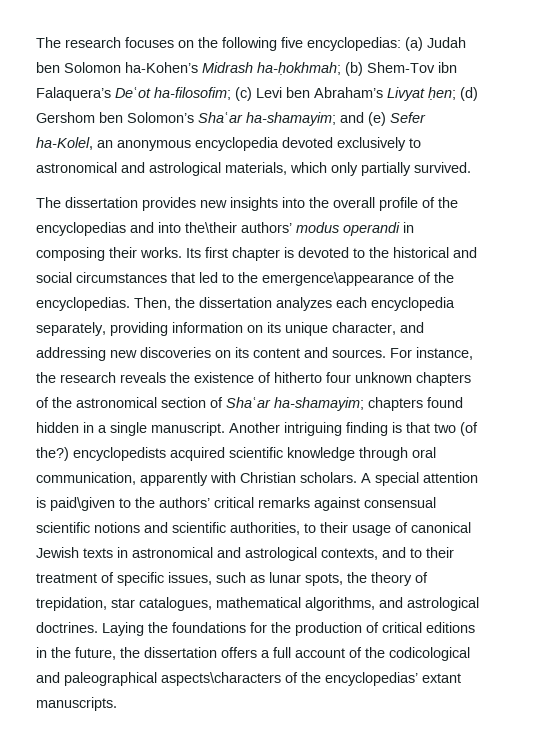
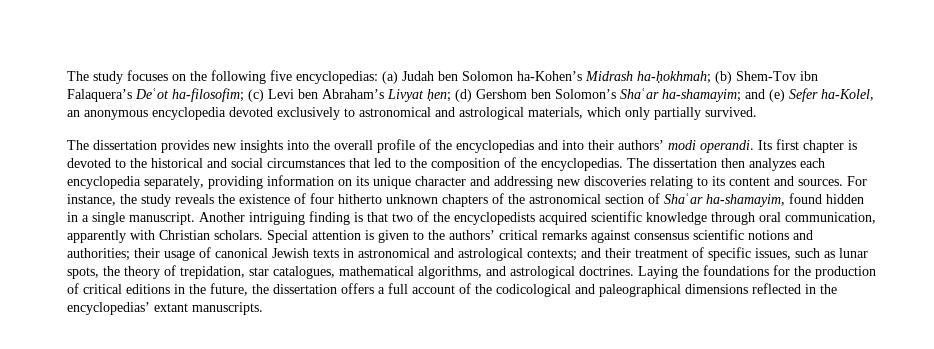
- The research focuses on the following five encyclopedias: (a) Judah ben Solomon ha-Kohen’s Midrash ha-ḥokhmah; (b) Shem-Tov ibn Falaquera’s Deʿot ha-filosofim; (c) Levi ben Abraham’s Livyat ḥen; (d) Gershom ben Solomon’s Shaʿar ha-shamayim; and (e) Sefer ha-Kolel, an anonymous encyclopedia devoted exclusively to astronomical and astrological materials, which only partially survived.
+ The study focuses on the following five encyclopedias: (a) Judah ben Solomon ha-Kohen’s Midrash ha-ḥokhmah; (b) Shem-Tov ibn Falaquera’s Deʿot ha-filosofim; (c) Levi ben Abraham’s Livyat ḥen; (d) Gershom ben Solomon’s Shaʿar ha-shamayim; and (e) Sefer ha-Kolel, an anonymous encyclopedia devoted exclusively to astronomical and astrological materials, which only partially survived.
- The dissertation provides new insights into the overall profile of the encyclopedias and into the\their authors’ modus operandi in composing their works.
+ The dissertation provides new insights into the overall profile of the encyclopedias and into their authors’ modi operandi.
- Its first chapter is devoted to the historical and social circumstances that led to the emergence\appearance of the encyclopedias.
+ Its first chapter is devoted to the historical and social circumstances that led to the composition of the encyclopedias.
- Then, the dissertation analyzes each encyclopedia separately, providing information on its unique character, and addressing new discoveries on its content and sources.
+ The dissertation then analyzes each encyclopedia separately, providing information on its unique character and addressing new discoveries relating to its content and sources.
- For instance, the research reveals the existence of hitherto four unknown chapters of the astronomical section of Shaʿar ha-shamayim; chapters found hidden in a single manuscript.
+ For instance, the study reveals the existence of four hitherto unknown chapters of the astronomical section of Shaʿar ha-shamayim, found hidden in a single manuscript.
- Another intriguing finding is that two (of the?) encyclopedists acquired scientific knowledge through oral communication, apparently with Christian scholars.
+ Another intriguing finding is that two of the encyclopedists acquired scientific knowledge through oral communication, apparently with Christian scholars.
- A special attention is paid\given to the authors’ critical remarks against consensual scientific notions and scientific authorities, to their usage of canonical Jewish texts in astronomical and astrological contexts, and to their treatment of specific issues, such as lunar spots, the theory of trepidation, star catalogues, mathematical algorithms, and astrological doctrines.
+ Special attention is given to the authors’ critical remarks against consensus scientific notions and authorities; their usage of canonical Jewish texts in astronomical and astrological contexts; and their treatment of specific issues, such as lunar spots, the theory of trepidation, star catalogues, mathematical algorithms, and astrological doctrines.
- Laying the foundations for the production of critical editions in the future, the dissertation offers a full account of the codicological and paleographical aspects\characters of the encyclopedias’ extant manuscripts.
+ Laying the foundations for the production of critical editions in the future, the dissertation offers a full account of the codicological and paleographical dimensions reflected in the encyclopedias’ extant manuscripts.

